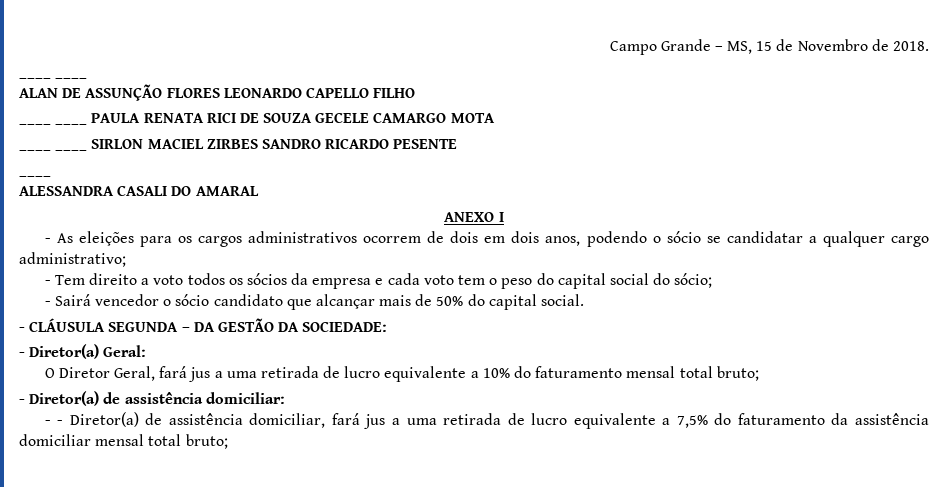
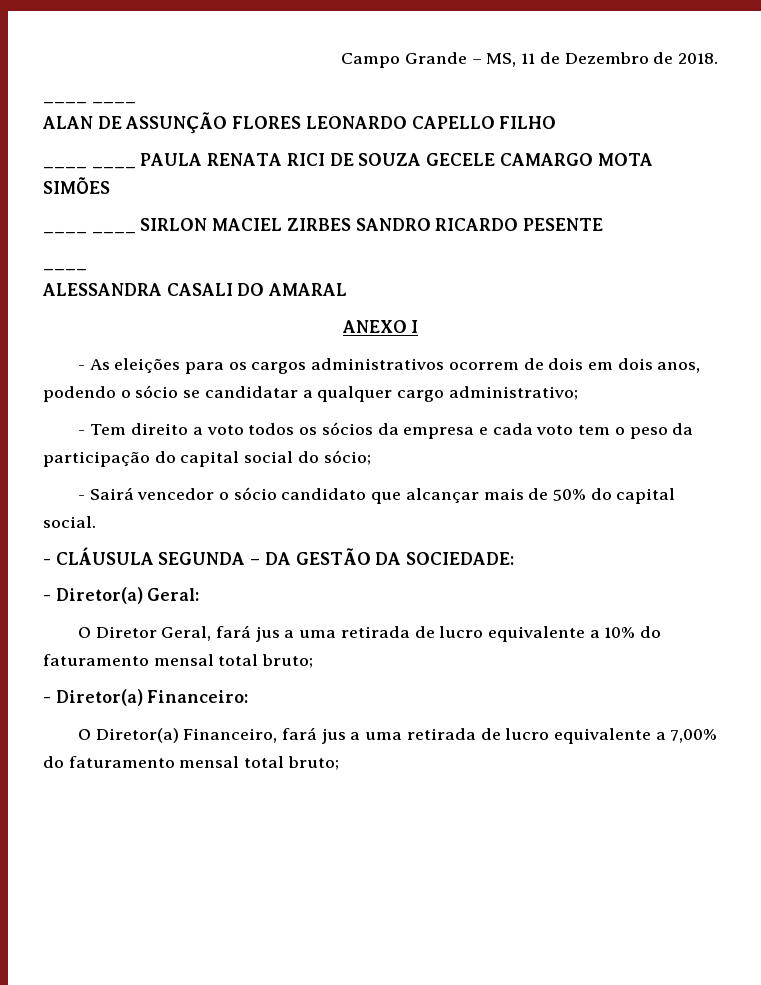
- Campo Grande – MS, 15 de Novembro de 2018.
+ Campo Grande – MS, 11 de Dezembro de 2018.
- ____ ____ PAULA RENATA RICI DE SOUZA GECELE CAMARGO MOTA
+ ____ ____ PAULA RENATA RICI DE SOUZA GECELE CAMARGO MOTA SIMÕES
- - Tem direito a voto todos os sócios da empresa e cada voto tem o peso do capital social do sócio;
+ - Tem direito a voto todos os sócios da empresa e cada voto tem o peso da participação do capital social do sócio;
- - Diretor(a) de assistência domiciliar:
- - - Diretor(a) de assistência domiciliar, fará jus a uma retirada de lucro equivalente a 7,5% do faturamento da assistência domiciliar mensal total bruto;
+ - Diretor(a) Financeiro:
+ O Diretor(a) Financeiro, fará jus a uma retirada de lucro equivalente a 7,00% do faturamento mensal total bruto;

